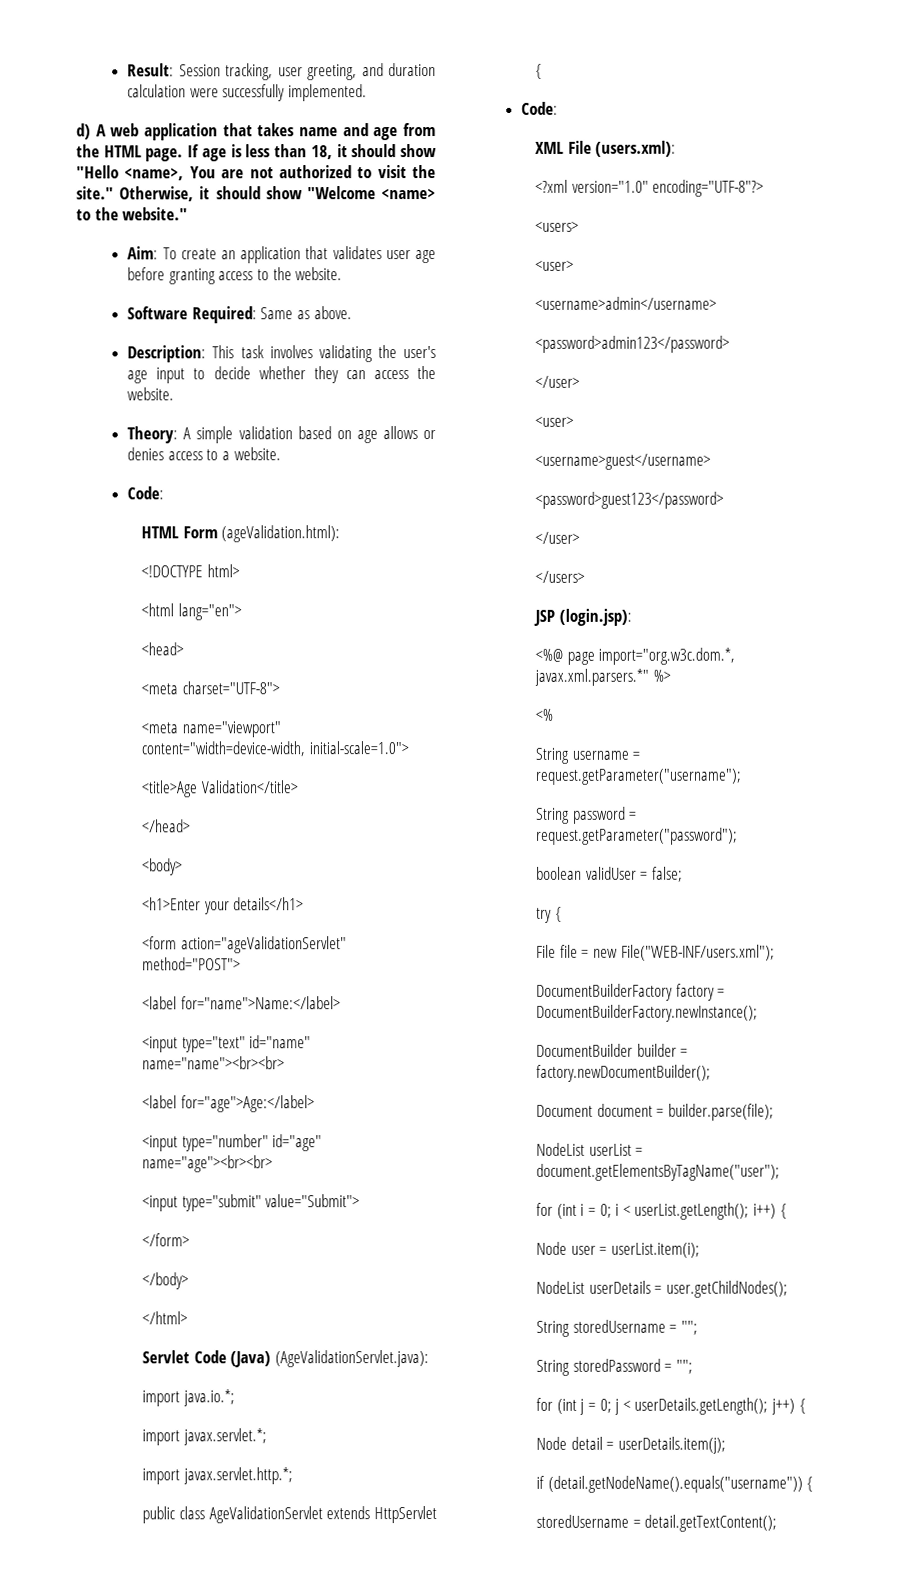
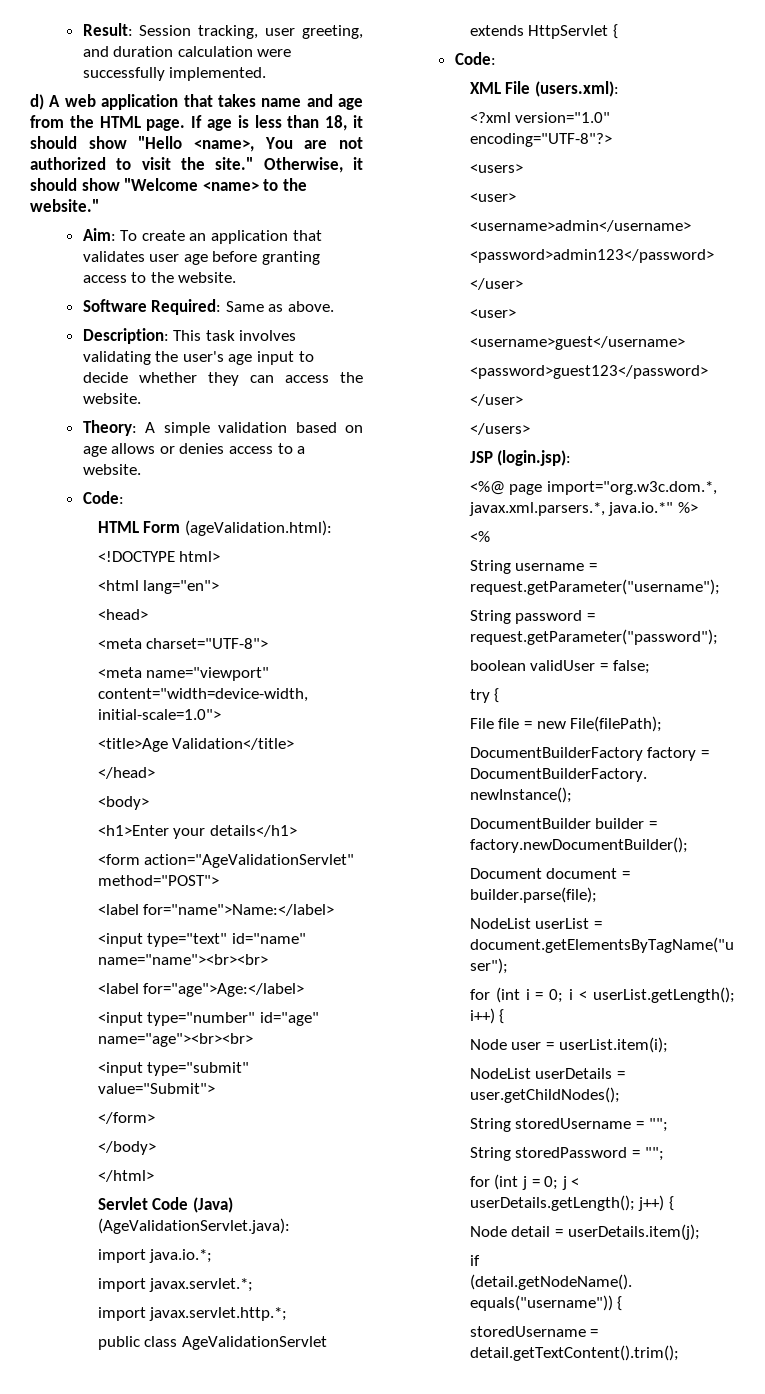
- <form action="ageValidationServlet" method="POST">
+ <form action="AgeValidationServlet" method="POST">
- <%@ page import="org.w3c.dom.*, javax.xml.parsers.*" %>
+ <%@ page import="org.w3c.dom.*, javax.xml.parsers.*, java.io.*" %>
- File file = new File("WEB-INF/users.xml");
+ File file = new File(filePath);
- storedUsername = detail.getTextContent();
+ storedUsername = detail.getTextContent().trim();

